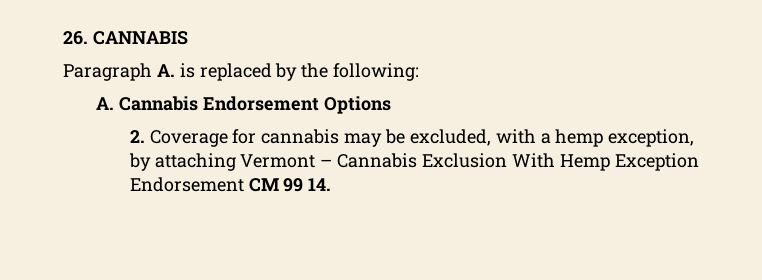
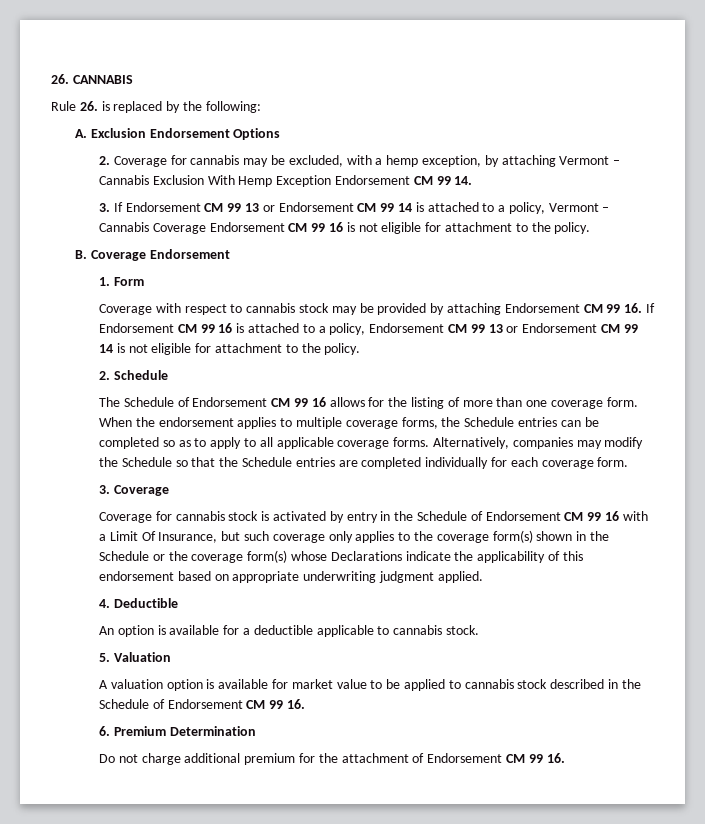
- Paragraph A. is replaced by the following:
+ Rule 26. is replaced by the following:
- A. Cannabis Endorsement Options
+ A. Exclusion Endorsement Options
+ 3. If Endorsement CM 99 13 or Endorsement CM 99 14 is attached to a policy, Vermont – Cannabis Coverage Endorsement CM 99 16 is not eligible for attachment to the policy.
+ B. Coverage Endorsement
+ 1. Form
+ Coverage with respect to cannabis stock may be provided by attaching Endorsement CM 99 16. If Endorsement CM 99 16 is attached to a policy, Endorsement CM 99 13 or Endorsement CM 99 14 is not eligible for attachment to the policy.
+ 2. Schedule
+ The Schedule of Endorsement CM 99 16 allows for the listing of more than one coverage form. When the endorsement applies to multiple coverage forms, the Schedule entries can be completed so as to apply to all applicable coverage forms. Alternatively, companies may modify the Schedule so that the Schedule entries are completed individually for each coverage form.
+ 3. Coverage
+ Coverage for cannabis stock is activated by entry in the Schedule of Endorsement CM 99 16 with a Limit Of Insurance, but such coverage only applies to the coverage form(s) shown in the Schedule or the coverage form(s) whose Declarations indicate the applicability of this endorsement based on appropriate underwriting judgment applied.
+ 4. Deductible
+ An option is available for a deductible applicable to cannabis stock.
+ 5. Valuation
+ A valuation option is available for market value to be applied to cannabis stock described in the Schedule of Endorsement CM 99 16.
+ 6. Premium Determination
+ Do not charge additional premium for the attachment of Endorsement CM 99 16.

